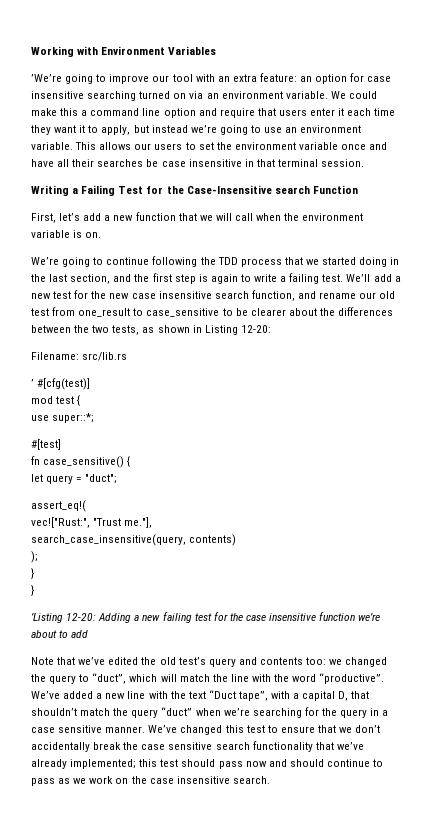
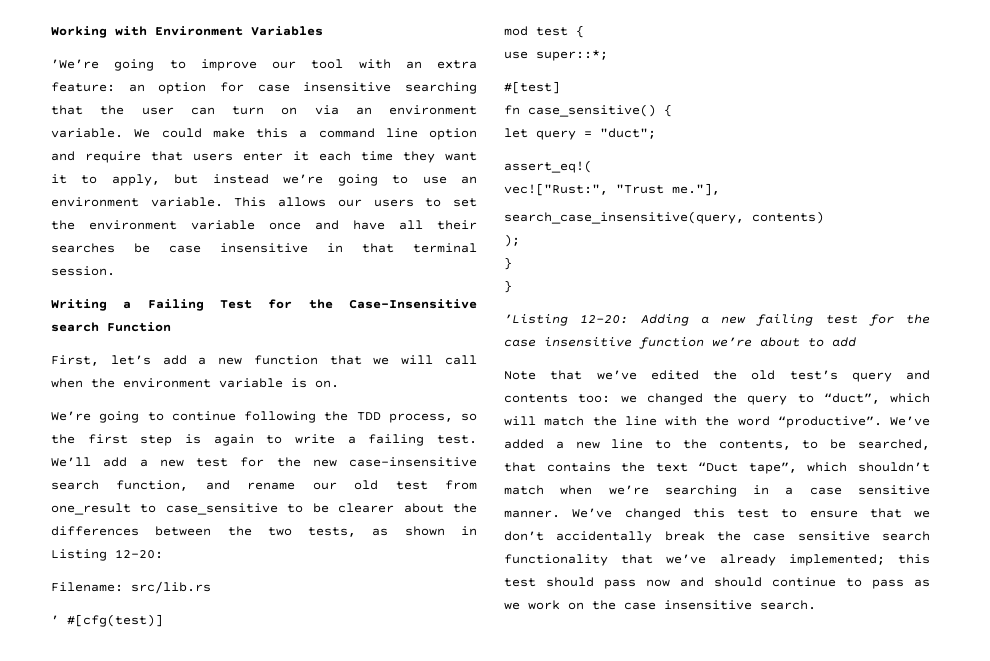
- ’We’re going to improve our tool with an extra feature: an option for case insensitive searching turned on via an environment variable.
+ ’We’re going to improve our tool with an extra feature: an option for case insensitive searching that the user can turn on via an environment variable.
- We’re going to continue following the TDD process that we started doing in the last section, and the first step is again to write a failing test.
+ We’re going to continue following the TDD process, so the first step is again to write a failing test.
- We’ll add a new test for the new case insensitive search function, and rename our old test from one_result to case_sensitive to be clearer about the differences between the two tests, as shown in Listing 12-20:
+ We’ll add a new test for the new case-insensitive search function, and rename our old test from one_result to case_sensitive to be clearer about the differences between the two tests, as shown in Listing 12-20:
- We’ve added a new line with the text “Duct tape”, with a capital D, that shouldn’t match the query “duct” when we’re searching for the query in a case sensitive manner.
+ We’ve added a new line to the contents, to be searched, that contains the text “Duct tape”, which shouldn’t match when we’re searching in a case sensitive manner.

